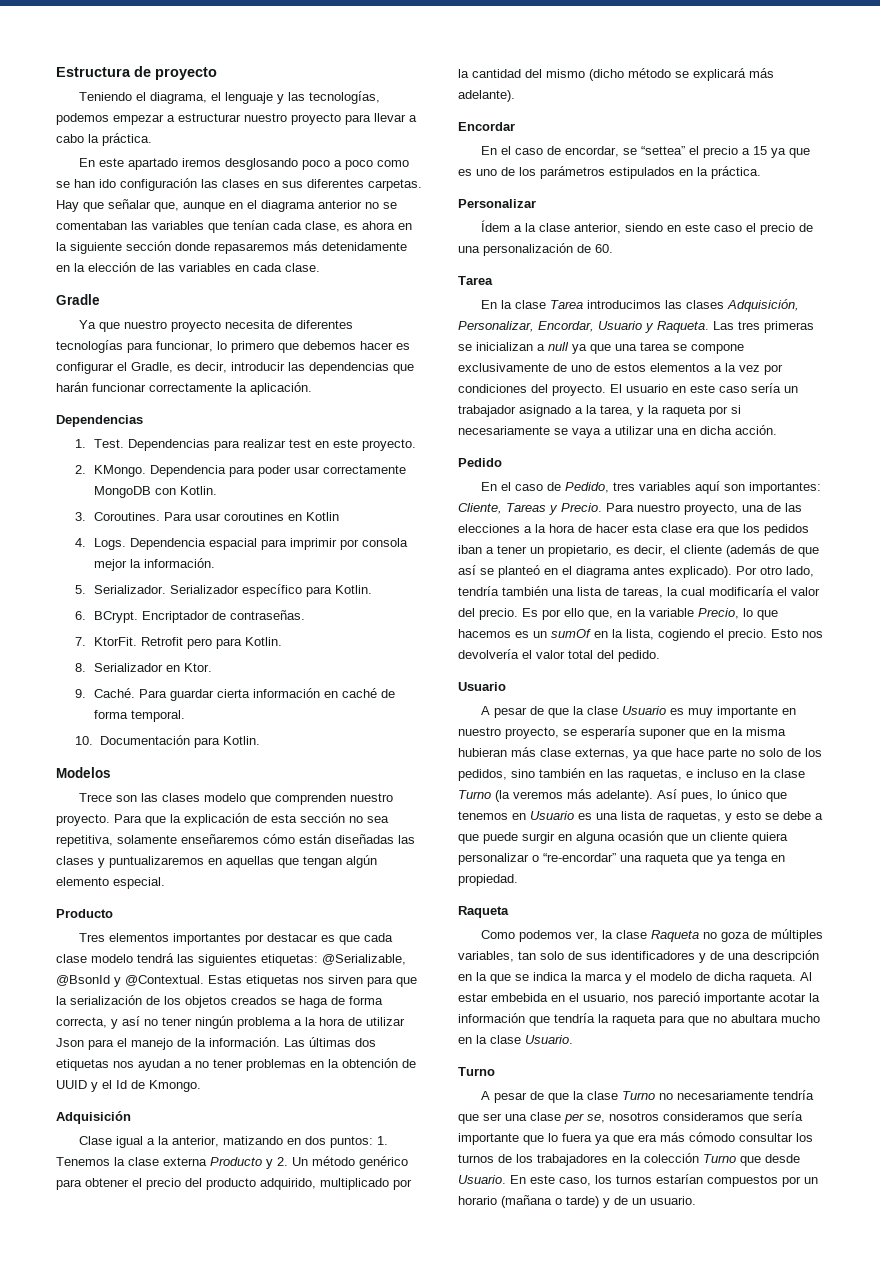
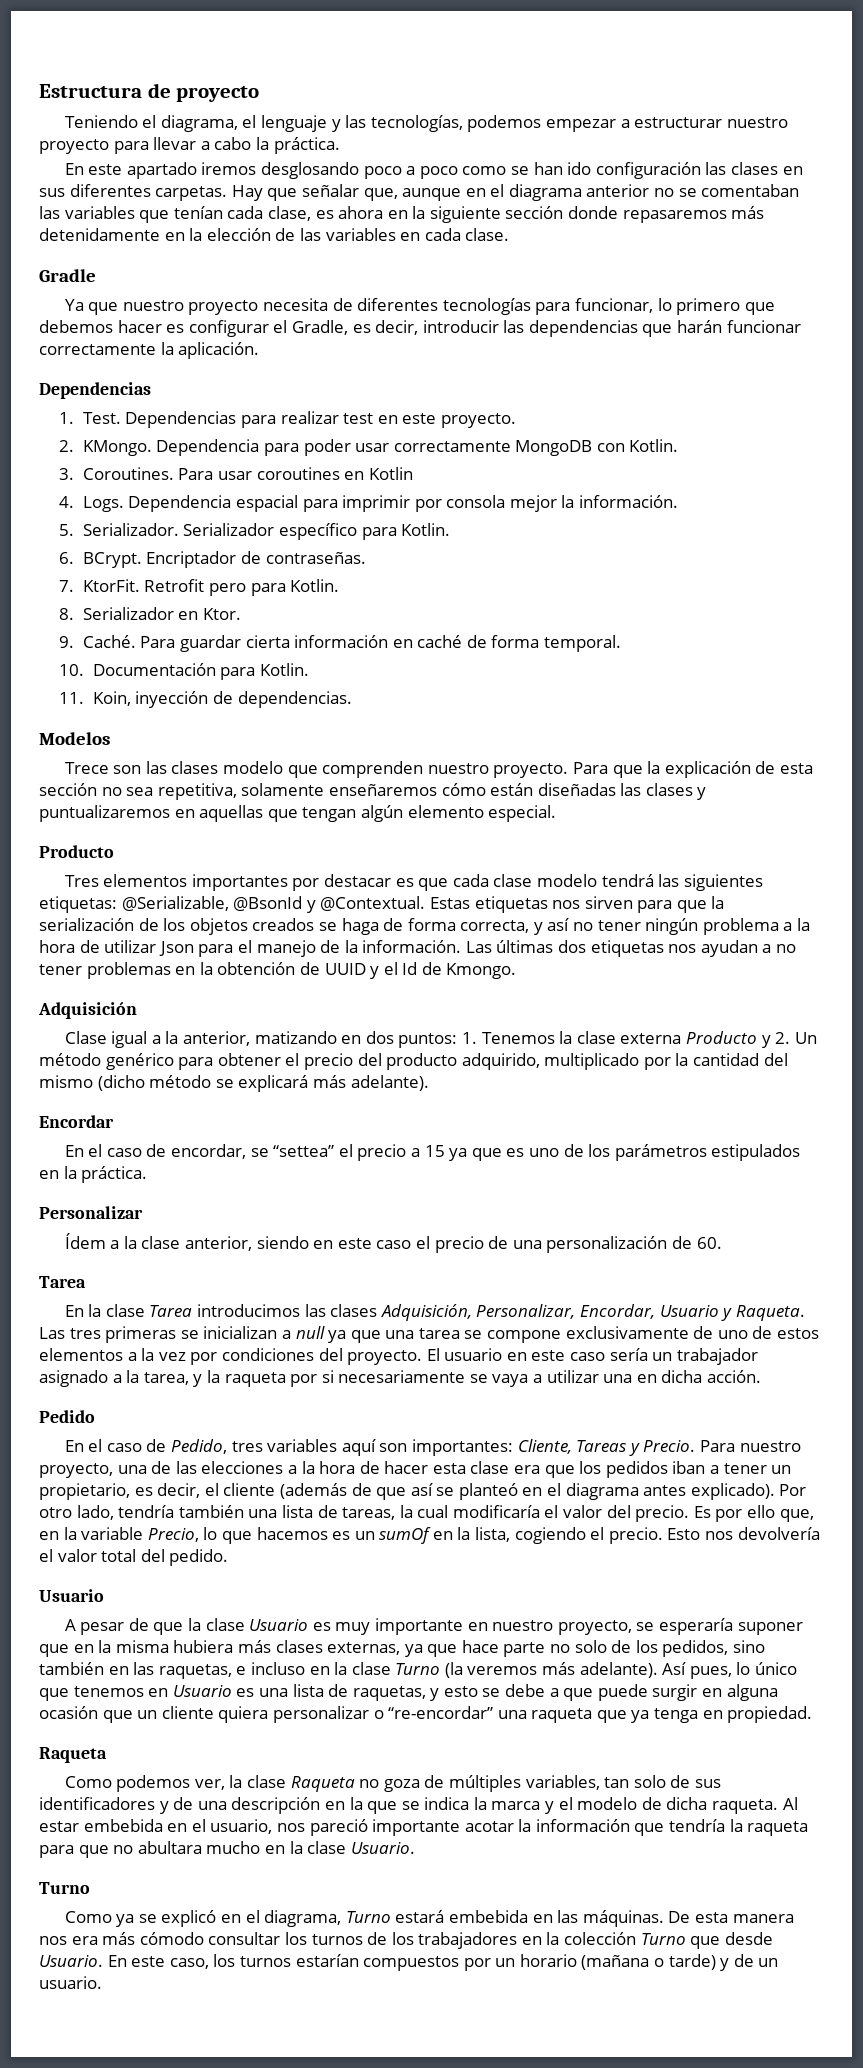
+ 11. Koin, inyección de dependencias.
- A pesar de que la clase Usuario es muy importante en nuestro proyecto, se esperaría suponer que en la misma hubieran más clase externas, ya que hace parte no solo de los pedidos, sino también en las raquetas, e incluso en la clase Turno (la veremos más adelante).
+ A pesar de que la clase Usuario es muy importante en nuestro proyecto, se esperaría suponer que en la misma hubiera más clases externas, ya que hace parte no solo de los pedidos, sino también en las raquetas, e incluso en la clase Turno (la veremos más adelante).
- A pesar de que la clase Turno no necesariamente tendría que ser una clase per se, nosotros consideramos que sería importante que lo fuera ya que era más cómodo consultar los turnos de los trabajadores en la colección Turno que desde Usuario.
+ Como ya se explicó en el diagrama, Turno estará embebida en las máquinas. De esta manera nos era más cómodo consultar los turnos de los trabajadores en la colección Turno que desde Usuario.

